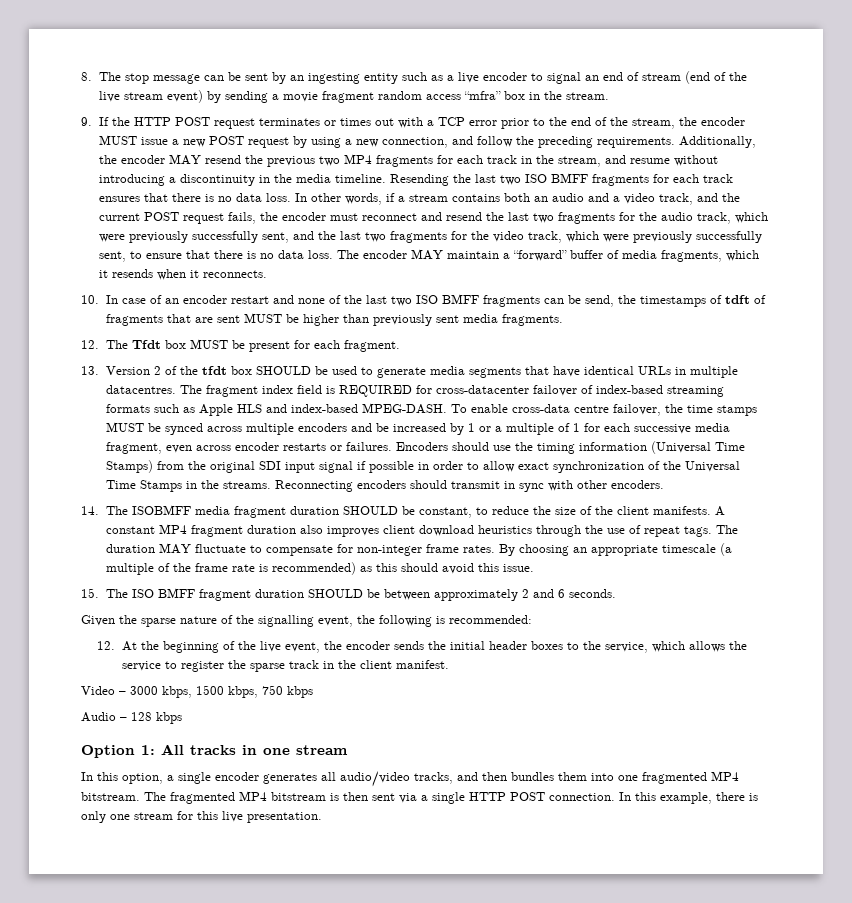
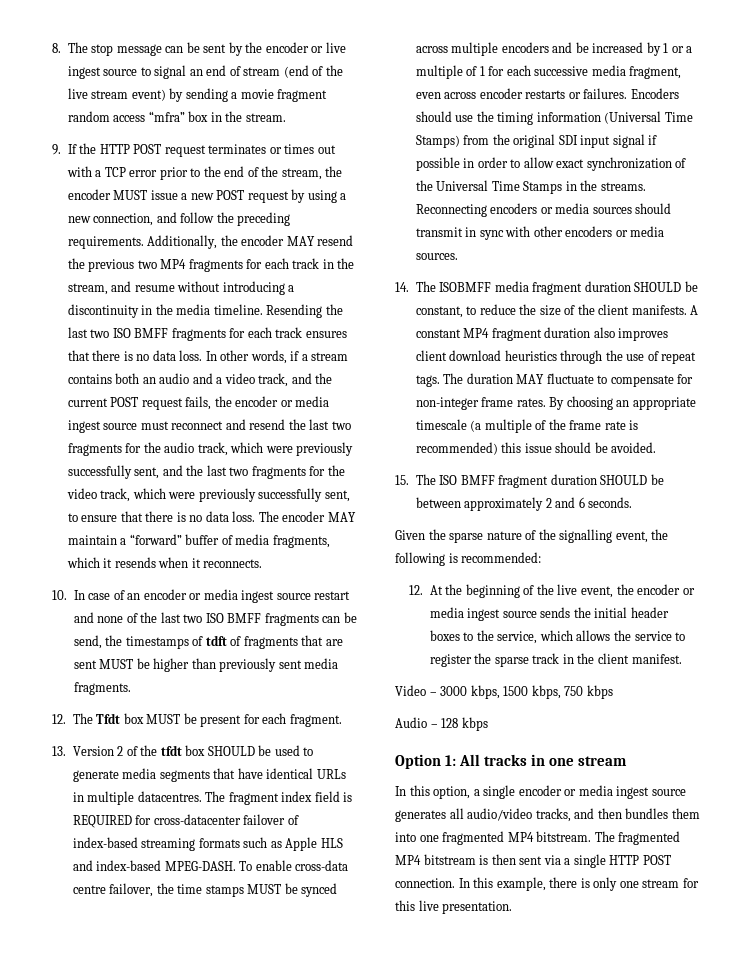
- 8. The stop message can be sent by an ingesting entity such as a live encoder to signal an end of stream (end of the live stream event) by sending a movie fragment random access “mfra” box in the stream.
+ 8. The stop message can be sent by the encoder or live ingest source to signal an end of stream (end of the live stream event) by sending a movie fragment random access “mfra” box in the stream.
- In other words, if a stream contains both an audio and a video track, and the current POST request fails, the encoder must reconnect and resend the last two fragments for the audio track, which were previously successfully sent, and the last two fragments for the video track, which were previously successfully sent, to ensure that there is no data loss.
+ In other words, if a stream contains both an audio and a video track, and the current POST request fails, the encoder or media ingest source must reconnect and resend the last two fragments for the audio track, which were previously successfully sent, and the last two fragments for the video track, which were previously successfully sent, to ensure that there is no data loss.
- 10. In case of an encoder restart and none of the last two ISO BMFF fragments can be send, the timestamps of tdft of fragments that are sent MUST be higher than previously sent media fragments.
+ 10. In case of an encoder or media ingest source restart and none of the last two ISO BMFF fragments can be send, the timestamps of tdft of fragments that are sent MUST be higher than previously sent media fragments.
- Reconnecting encoders should transmit in sync with other encoders.
+ Reconnecting encoders or media sources should transmit in sync with other encoders or media sources.
- By choosing an appropriate timescale (a multiple of the frame rate is recommended) as this should avoid this issue.
+ By choosing an appropriate timescale (a multiple of the frame rate is recommended) this issue should be avoided.
- 12. At the beginning of the live event, the encoder sends the initial header boxes to the service, which allows the service to register the sparse track in the client manifest.
+ 12. At the beginning of the live event, the encoder or media ingest source sends the initial header boxes to the service, which allows the service to register the sparse track in the client manifest.
- In this option, a single encoder generates all audio/video tracks, and then bundles them into one fragmented MP4 bitstream.
+ In this option, a single encoder or media ingest source generates all audio/video tracks, and then bundles them into one fragmented MP4 bitstream.

